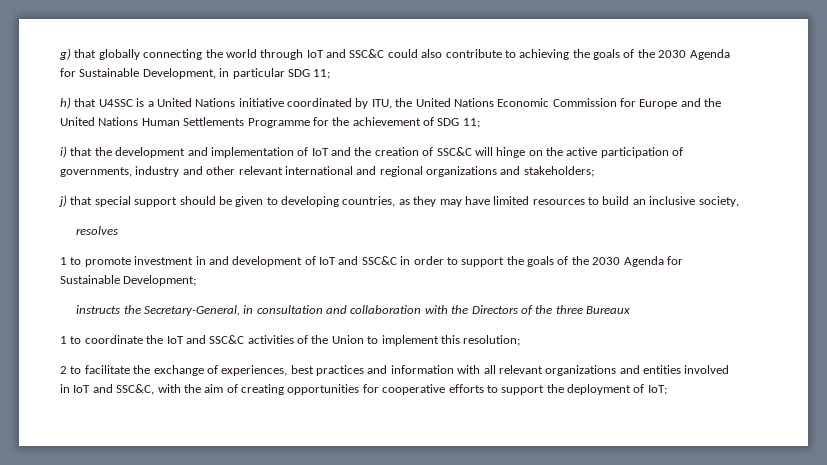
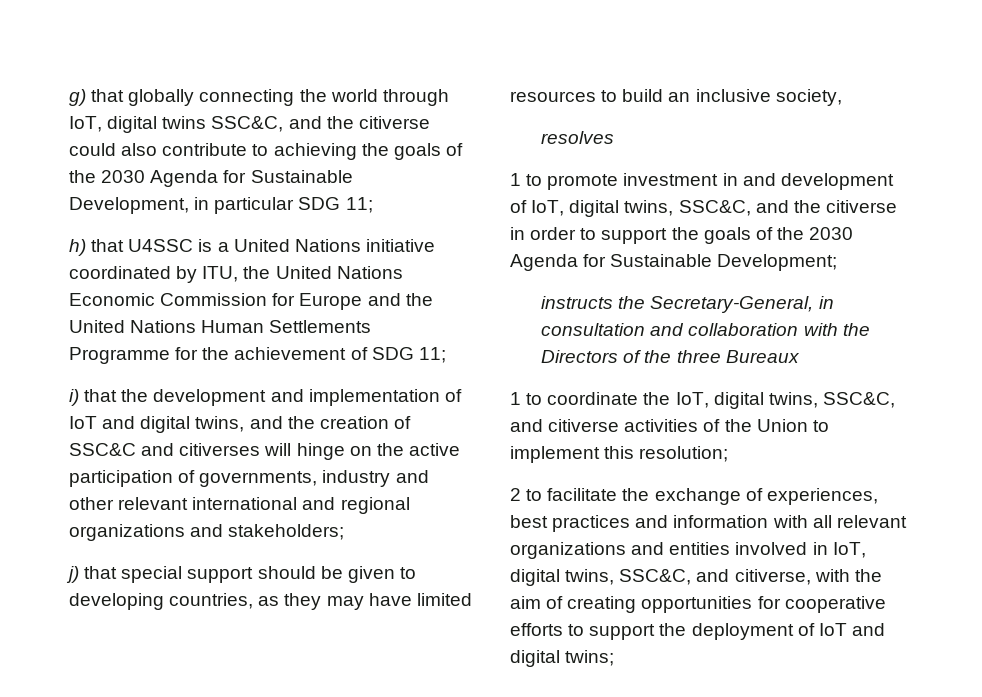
- g) that globally connecting the world through IoT and SSC&C could also contribute to achieving the goals of the 2030 Agenda for Sustainable Development, in particular SDG 11;
+ g) that globally connecting the world through IoT, digital twins SSC&C, and the citiverse could also contribute to achieving the goals of the 2030 Agenda for Sustainable Development, in particular SDG 11;
- i) that the development and implementation of IoT and the creation of SSC&C will hinge on the active participation of governments, industry and other relevant international and regional organizations and stakeholders;
+ i) that the development and implementation of IoT and digital twins, and the creation of SSC&C and citiverses will hinge on the active participation of governments, industry and other relevant international and regional organizations and stakeholders;
- 1 to promote investment in and development of IoT and SSC&C in order to support the goals of the 2030 Agenda for Sustainable Development;
+ 1 to promote investment in and development of IoT, digital twins, SSC&C, and the citiverse in order to support the goals of the 2030 Agenda for Sustainable Development;
- 1 to coordinate the IoT and SSC&C activities of the Union to implement this resolution;
+ 1 to coordinate the IoT, digital twins, SSC&C, and citiverse activities of the Union to implement this resolution;
- 2 to facilitate the exchange of experiences, best practices and information with all relevant organizations and entities involved in IoT and SSC&C, with the aim of creating opportunities for cooperative efforts to support the deployment of IoT;
+ 2 to facilitate the exchange of experiences, best practices and information with all relevant organizations and entities involved in IoT, digital twins, SSC&C, and citiverse, with the aim of creating opportunities for cooperative efforts to support the deployment of IoT and digital twins;

